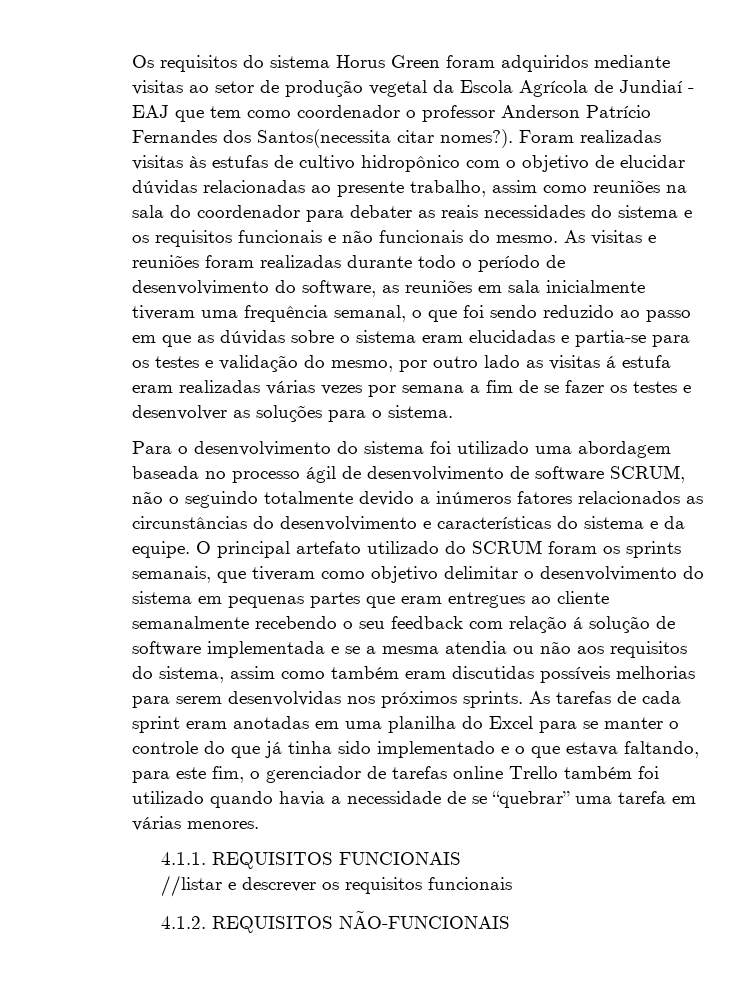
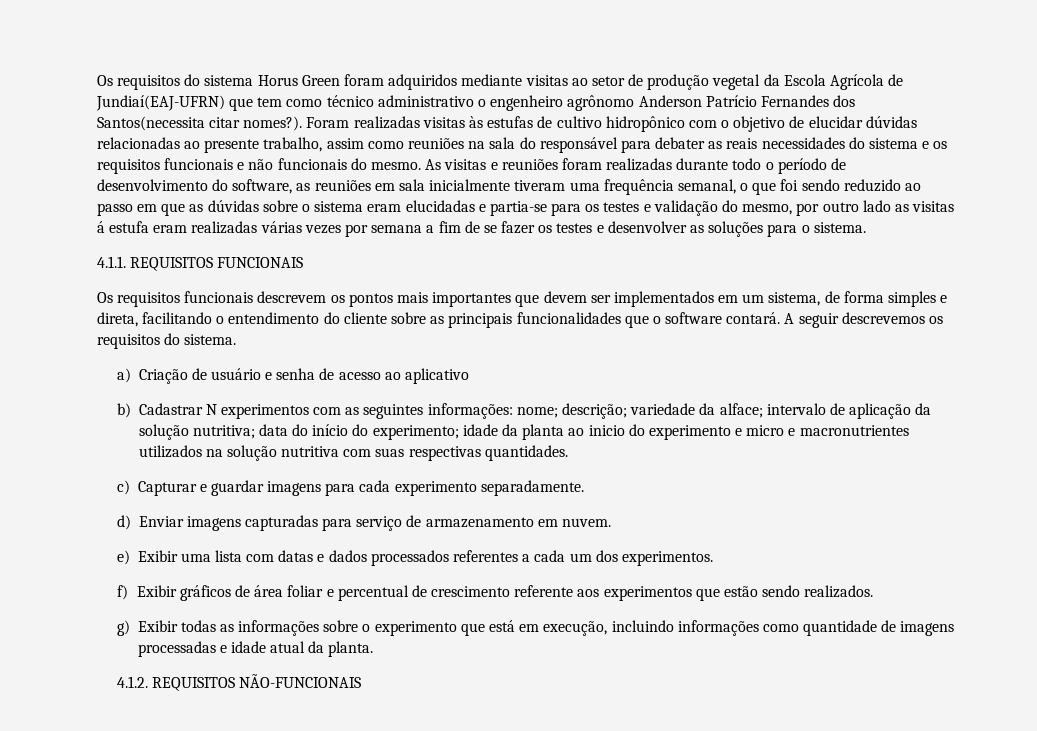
- Os requisitos do sistema Horus Green foram adquiridos mediante visitas ao setor de produção vegetal da Escola Agrícola de Jundiaí - EAJ que tem como coordenador o professor Anderson Patrício Fernandes dos Santos(necessita citar nomes?).
+ Os requisitos do sistema Horus Green foram adquiridos mediante visitas ao setor de produção vegetal da Escola Agrícola de Jundiaí(EAJ-UFRN) que tem como técnico administrativo o engenheiro agrônomo Anderson Patrício Fernandes dos Santos(necessita citar nomes?).
- Foram realizadas visitas às estufas de cultivo hidropônico com o objetivo de elucidar dúvidas relacionadas ao presente trabalho, assim como reuniões na sala do coordenador para debater as reais necessidades do sistema e os requisitos funcionais e não funcionais do mesmo.
+ Foram realizadas visitas às estufas de cultivo hidropônico com o objetivo de elucidar dúvidas relacionadas ao presente trabalho, assim como reuniões na sala do responsável para debater as reais necessidades do sistema e os requisitos funcionais e não funcionais do mesmo.
- Para o desenvolvimento do sistema foi utilizado uma abordagem baseada no processo ágil de desenvolvimento de software SCRUM, não o seguindo totalmente devido a inúmeros fatores relacionados as circunstâncias do desenvolvimento e características do sistema e da equipe. O principal artefato utilizado do SCRUM foram os sprints semanais, que tiveram como objetivo delimitar o desenvolvimento do sistema em pequenas partes que eram entregues ao cliente semanalmente recebendo o seu feedback com relação á solução de software implementada e se a mesma atendia ou não aos requisitos do sistema, assim como também eram discutidas possíveis melhorias para serem desenvolvidas nos próximos sprints. As tarefas de cada sprint eram anotadas em uma planilha do Excel para se manter o controle do que já tinha sido implementado e o que estava faltando, para este fim, o gerenciador de tarefas online Trello também foi utilizado quando havia a necessidade de se “quebrar” uma tarefa em várias menores.
  4.1.1. REQUISITOS FUNCIONAIS
- //listar e descrever os requisitos funcionais
+ Os requisitos funcionais descrevem os pontos mais importantes que devem ser implementados em um sistema, de forma simples e direta, facilitando o entendimento do cliente sobre as principais funcionalidades que o software contará. A seguir descrevemos os requisitos do sistema.
+ a) Criação de usuário e senha de acesso ao aplicativo
+ b) Cadastrar N experimentos com as seguintes informações: nome; descrição; variedade da alface; intervalo de aplicação da solução nutritiva; data do início do experimento; idade da planta ao inicio do experimento e micro e macronutrientes utilizados na solução nutritiva com suas respectivas quantidades.
+ c) Capturar e guardar imagens para cada experimento separadamente.
+ d) Enviar imagens capturadas para serviço de armazenamento em nuvem.
+ e) Exibir uma lista com datas e dados processados referentes a cada um dos experimentos.
+ f) Exibir gráficos de área foliar e percentual de crescimento referente aos experimentos que estão sendo realizados.
+ g) Exibir todas as informações sobre o experimento que está em execução, incluindo informações como quantidade de imagens processadas e idade atual da planta.

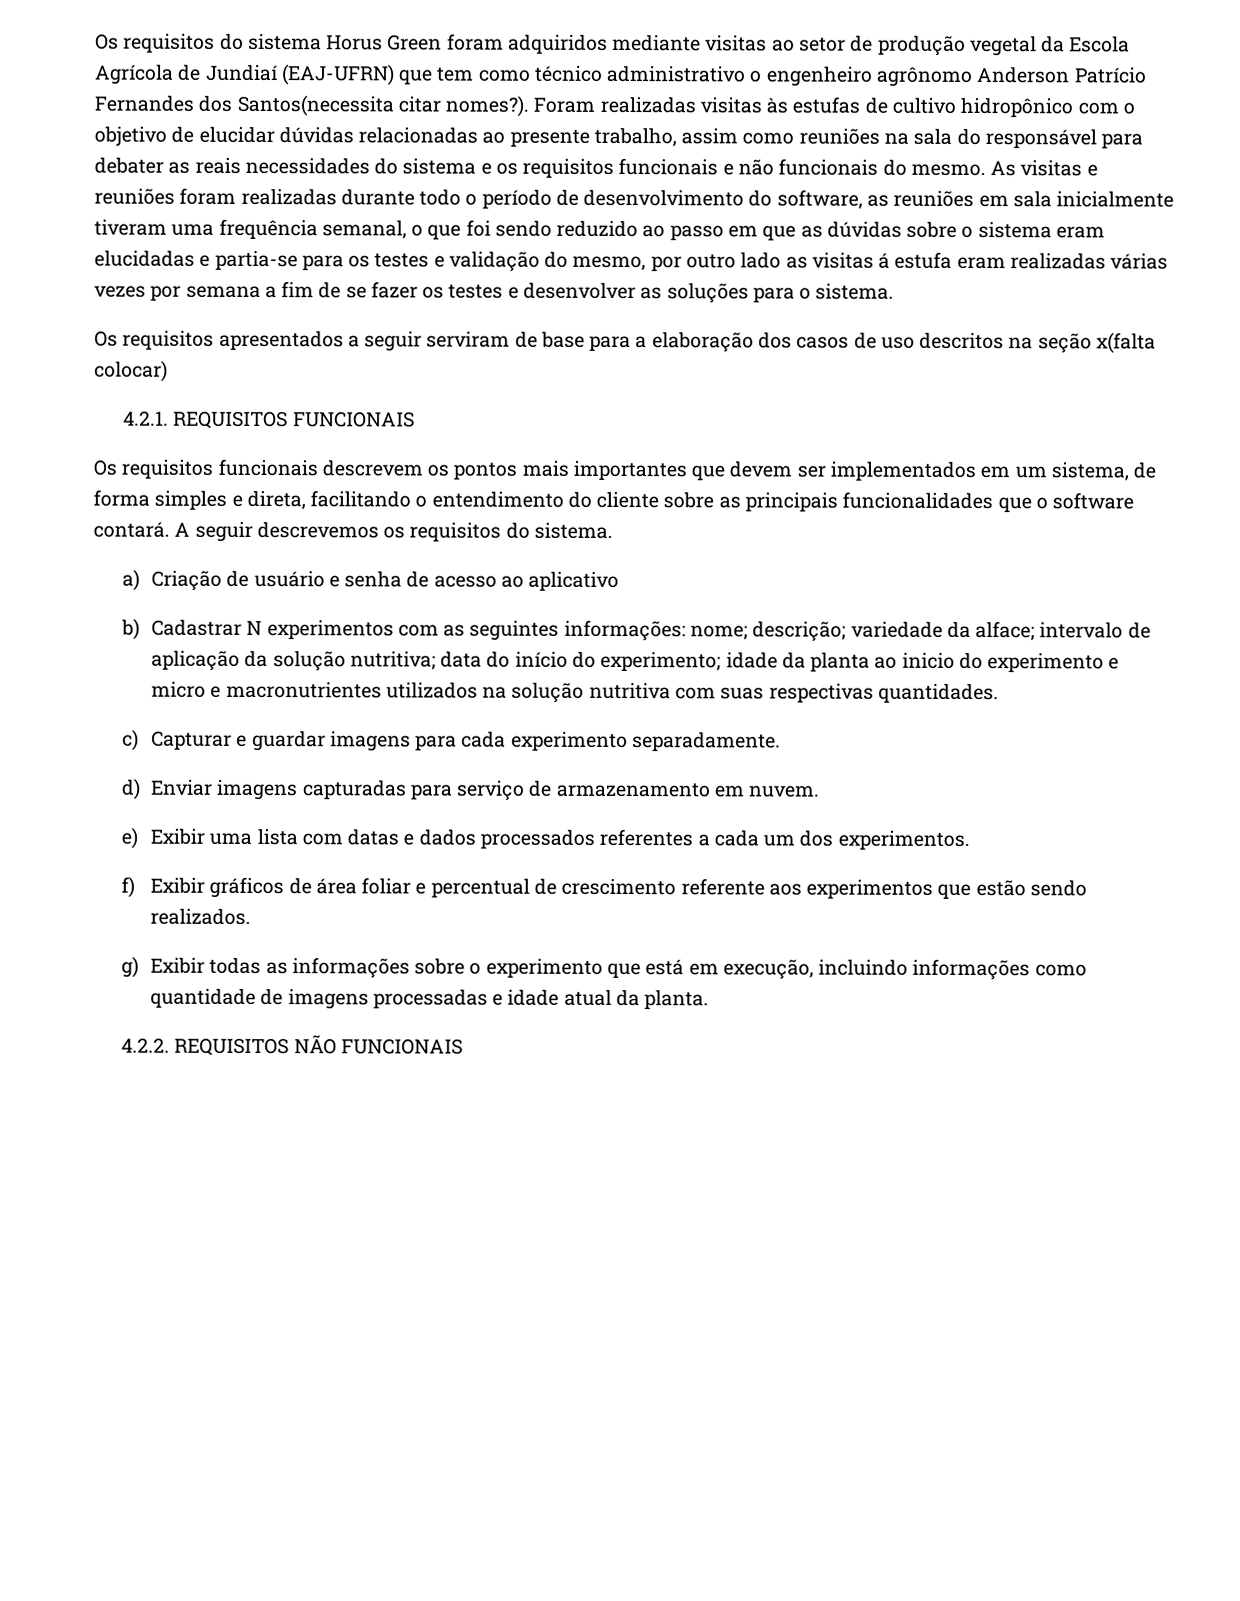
- Os requisitos do sistema Horus Green foram adquiridos mediante visitas ao setor de produção vegetal da Escola Agrícola de Jundiaí(EAJ-UFRN) que tem como técnico administrativo o engenheiro agrônomo Anderson Patrício Fernandes dos Santos(necessita citar nomes?).
+ Os requisitos do sistema Horus Green foram adquiridos mediante visitas ao setor de produção vegetal da Escola Agrícola de Jundiaí (EAJ-UFRN) que tem como técnico administrativo o engenheiro agrônomo Anderson Patrício Fernandes dos Santos(necessita citar nomes?).
- 4.1.1. REQUISITOS FUNCIONAIS
+ Os requisitos apresentados a seguir serviram de base para a elaboração dos casos de uso descritos na seção x(falta colocar)
+ 4.2.1. REQUISITOS FUNCIONAIS
- 4.1.2. REQUISITOS NÃO-FUNCIONAIS
+ 4.2.2. REQUISITOS NÃO FUNCIONAIS

